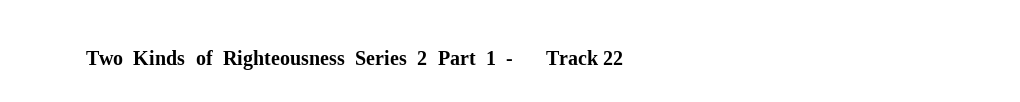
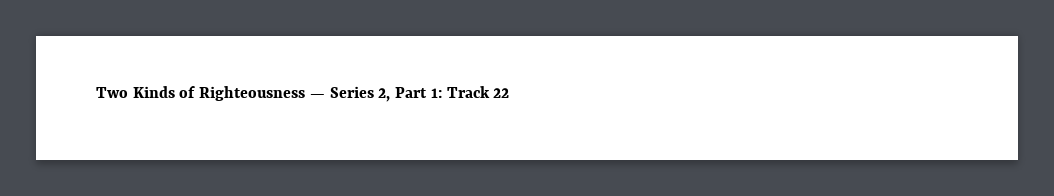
- Two Kinds of Righteousness Series 2 Part 1 - Track 22
+ Two Kinds of Righteousness — Series 2, Part 1: Track 22

